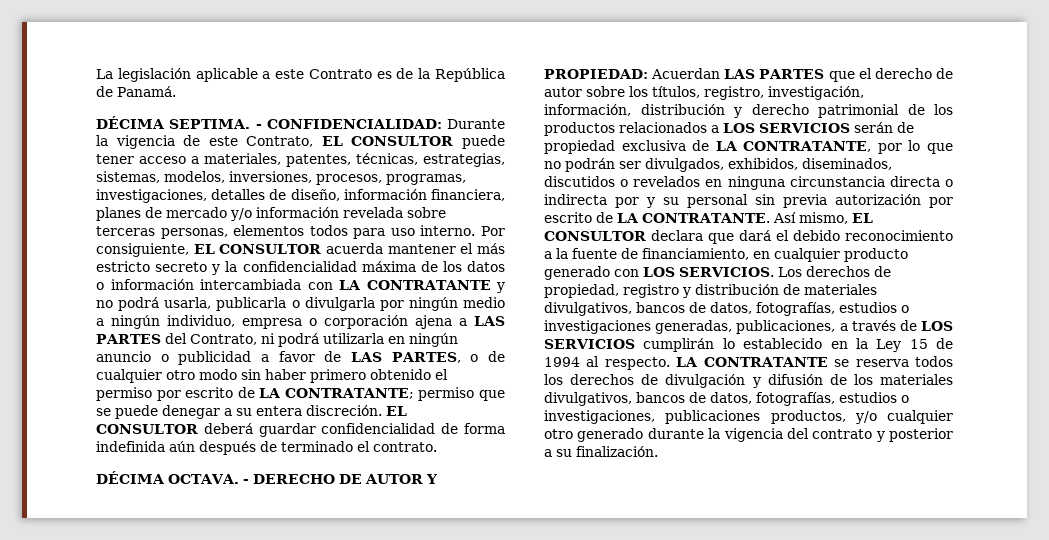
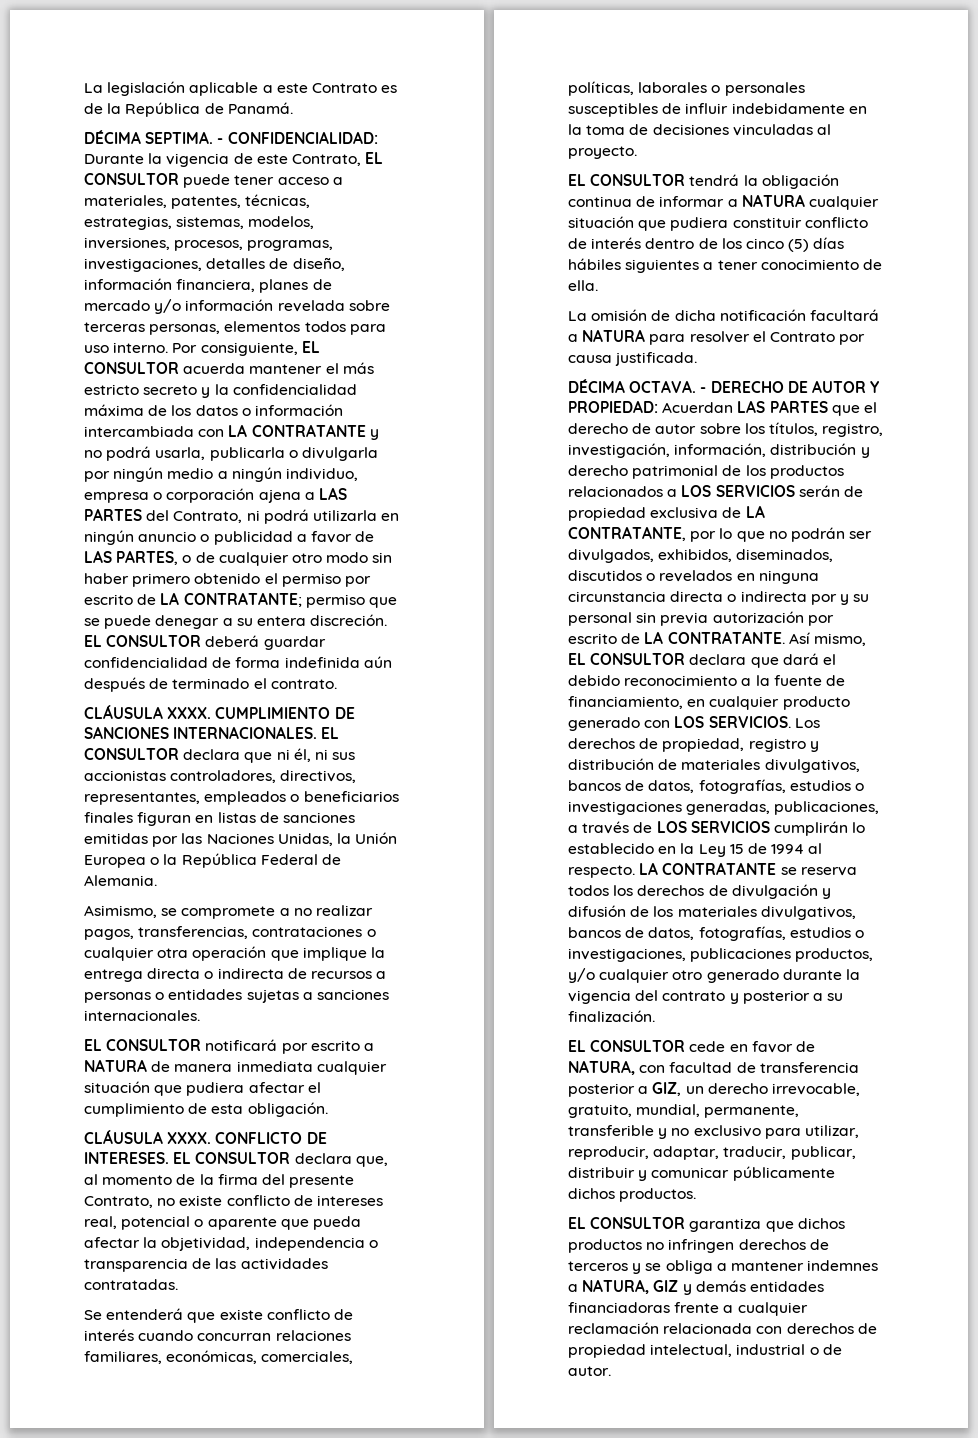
+ CLÁUSULA XXXX. CUMPLIMIENTO DE SANCIONES INTERNACIONALES. EL CONSULTOR declara que ni él, ni sus accionistas controladores, directivos, representantes, empleados o beneficiarios finales figuran en listas de sanciones emitidas por las Naciones Unidas, la Unión Europea o la República Federal de Alemania.
+ Asimismo, se compromete a no realizar pagos, transferencias, contrataciones o cualquier otra operación que implique la entrega directa o indirecta de recursos a personas o entidades sujetas a sanciones internacionales.
+ EL CONSULTOR notificará por escrito a NATURA de manera inmediata cualquier situación que pudiera afectar el cumplimiento de esta obligación.
+ CLÁUSULA XXXX. CONFLICTO DE INTERESES. EL CONSULTOR declara que, al momento de la firma del presente Contrato, no existe conflicto de intereses real, potencial o aparente que pueda afectar la objetividad, independencia o transparencia de las actividades contratadas.
+ Se entenderá que existe conflicto de interés cuando concurran relaciones familiares, económicas, comerciales, políticas, laborales o personales susceptibles de influir indebidamente en la toma de decisiones vinculadas al proyecto.
+ EL CONSULTOR tendrá la obligación continua de informar a NATURA cualquier situación que pudiera constituir conflicto de interés dentro de los cinco (5) días hábiles siguientes a tener conocimiento de ella.
+ La omisión de dicha notificación facultará a NATURA para resolver el Contrato por causa justificada.
+ EL CONSULTOR cede en favor de NATURA, con facultad de transferencia posterior a GIZ, un derecho irrevocable, gratuito, mundial, permanente, transferible y no exclusivo para utilizar, reproducir, adaptar, traducir, publicar, distribuir y comunicar públicamente dichos productos.
+ EL CONSULTOR garantiza que dichos productos no infringen derechos de terceros y se obliga a mantener indemnes a NATURA, GIZ y demás entidades financiadoras frente a cualquier reclamación relacionada con derechos de propiedad intelectual, industrial o de autor.

